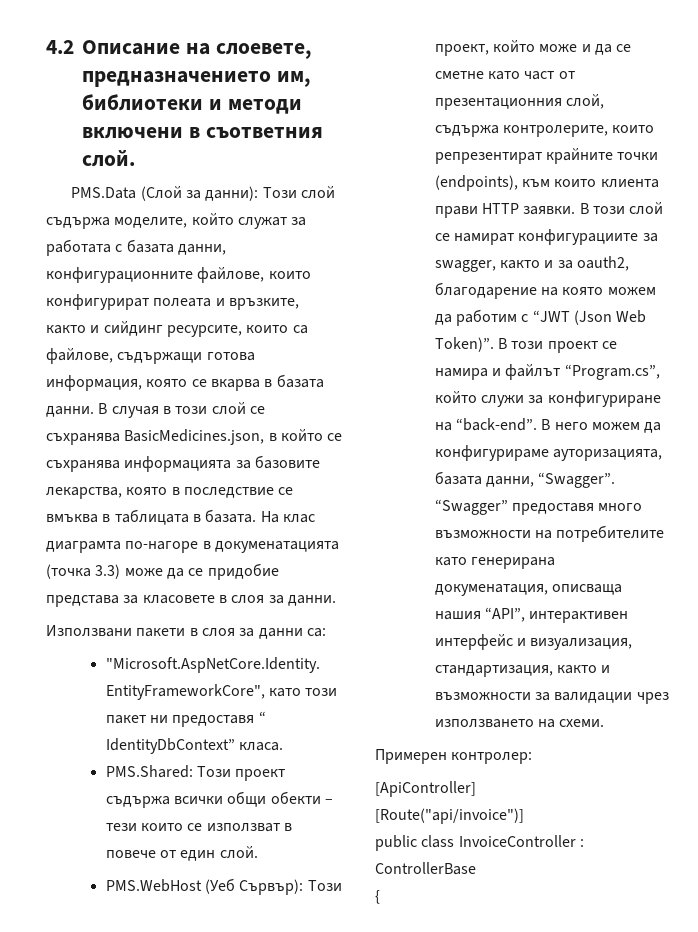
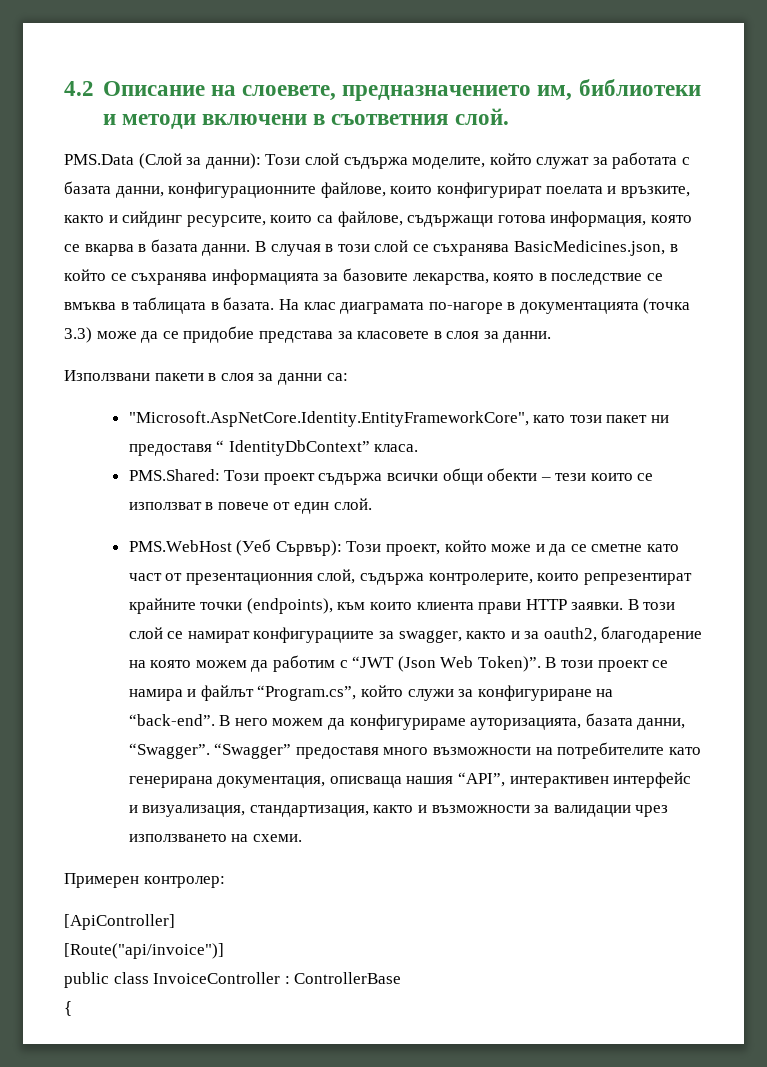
- PMS.Data (Слой за данни): Този слой съдържа моделите, който служат за работата с базата данни, конфигурационните файлове, които конфигурират полеата и връзките, както и сийдинг ресурсите, които са файлове, съдържащи готова информация, която се вкарва в базата данни.
+ PMS.Data (Слой за данни): Този слой съдържа моделите, който служат за работата с базата данни, конфигурационните файлове, които конфигурират поелата и връзките, както и сийдинг ресурсите, които са файлове, съдържащи готова информация, която се вкарва в базата данни.
- На клас диаграмта по-нагоре в докуменатацията (точка 3.3) може да се придобие представа за класовете в слоя за данни.
+ На клас диаграмата по-нагоре в документацията (точка 3.3) може да се придобие представа за класовете в слоя за данни.
- “Swagger” предоставя много възможности на потребителите като генерирана докуменатация, описваща нашия “API”, интерактивен интерфейс и визуализация, стандартизация, както и възможности за валидации чрез използването на схеми.
+ “Swagger” предоставя много възможности на потребителите като генерирана документация, описваща нашия “API”, интерактивен интерфейс и визуализация, стандартизация, както и възможности за валидации чрез използването на схеми.

